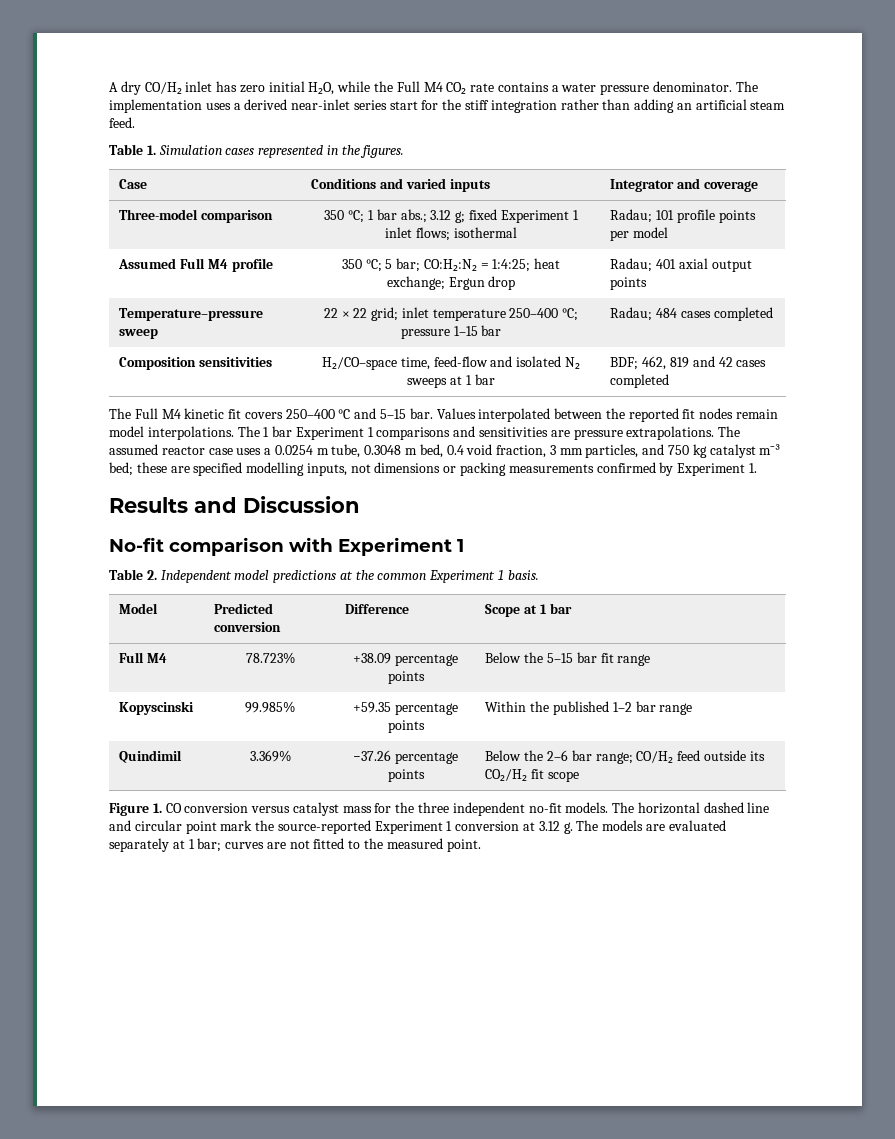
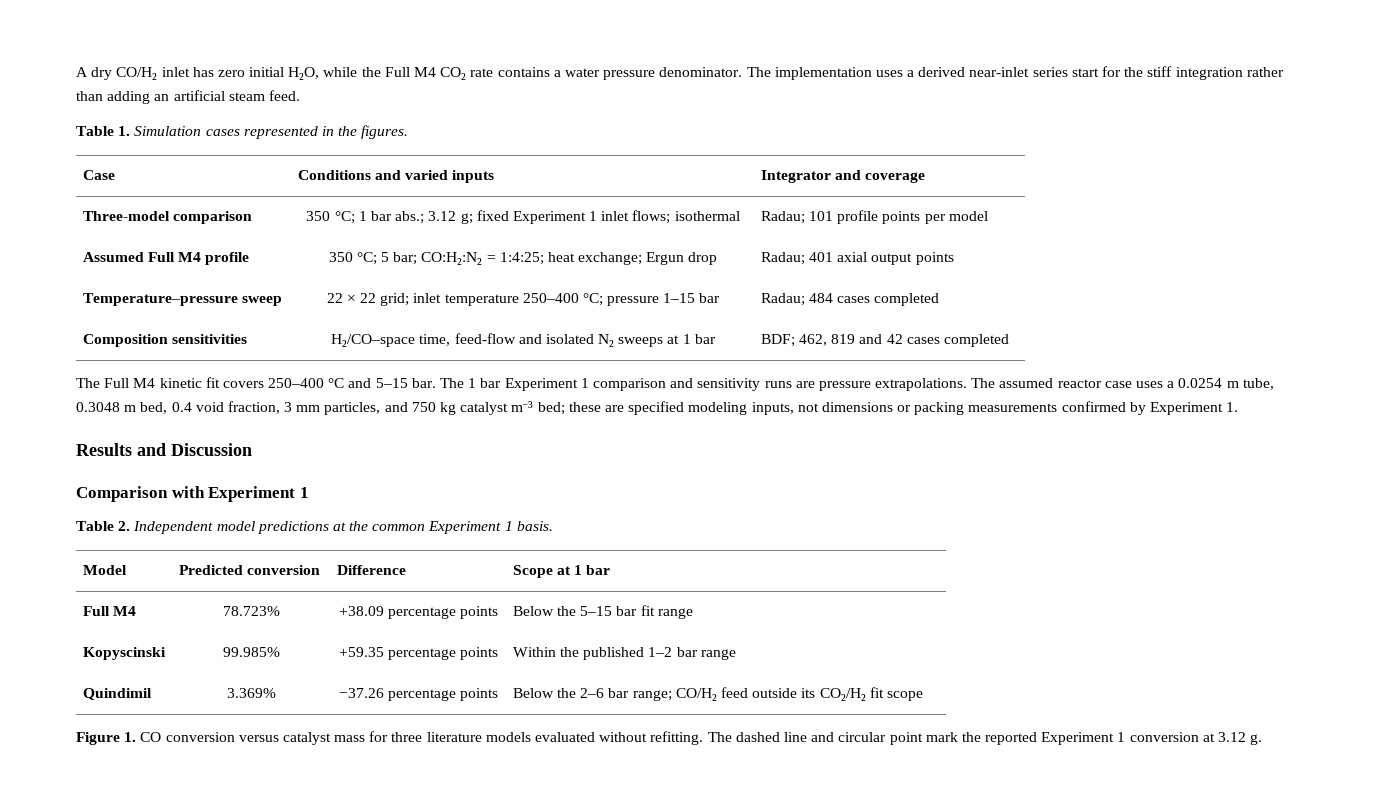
- Values interpolated between the reported fit nodes remain model interpolations.
- The 1 bar Experiment 1 comparisons and sensitivities are pressure extrapolations.
+ The 1 bar Experiment 1 comparison and sensitivity runs are pressure extrapolations.
- The assumed reactor case uses a 0.0254 m tube, 0.3048 m bed, 0.4 void fraction, 3 mm particles, and 750 kg catalyst m⁻³ bed; these are specified modelling inputs, not dimensions or packing measurements confirmed by Experiment 1.
+ The assumed reactor case uses a 0.0254 m tube, 0.3048 m bed, 0.4 void fraction, 3 mm particles, and 750 kg catalyst m⁻³ bed; these are specified modeling inputs, not dimensions or packing measurements confirmed by Experiment 1.
- No-fit comparison with Experiment 1
+ Comparison with Experiment 1
- Figure 1. CO conversion versus catalyst mass for the three independent no-fit models. The horizontal dashed line and circular point mark the source-reported Experiment 1 conversion at 3.12 g. The models are evaluated separately at 1 bar; curves are not fitted to the measured point.
+ Figure 1. CO conversion versus catalyst mass for three literature models evaluated without refitting. The dashed line and circular point mark the reported Experiment 1 conversion at 3.12 g.

